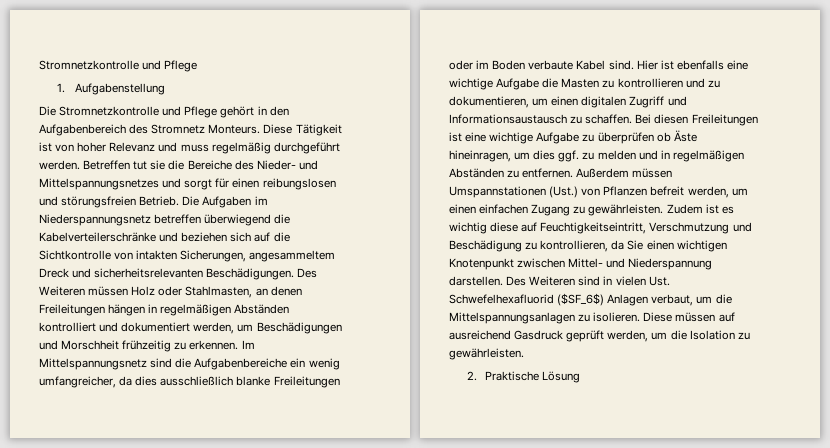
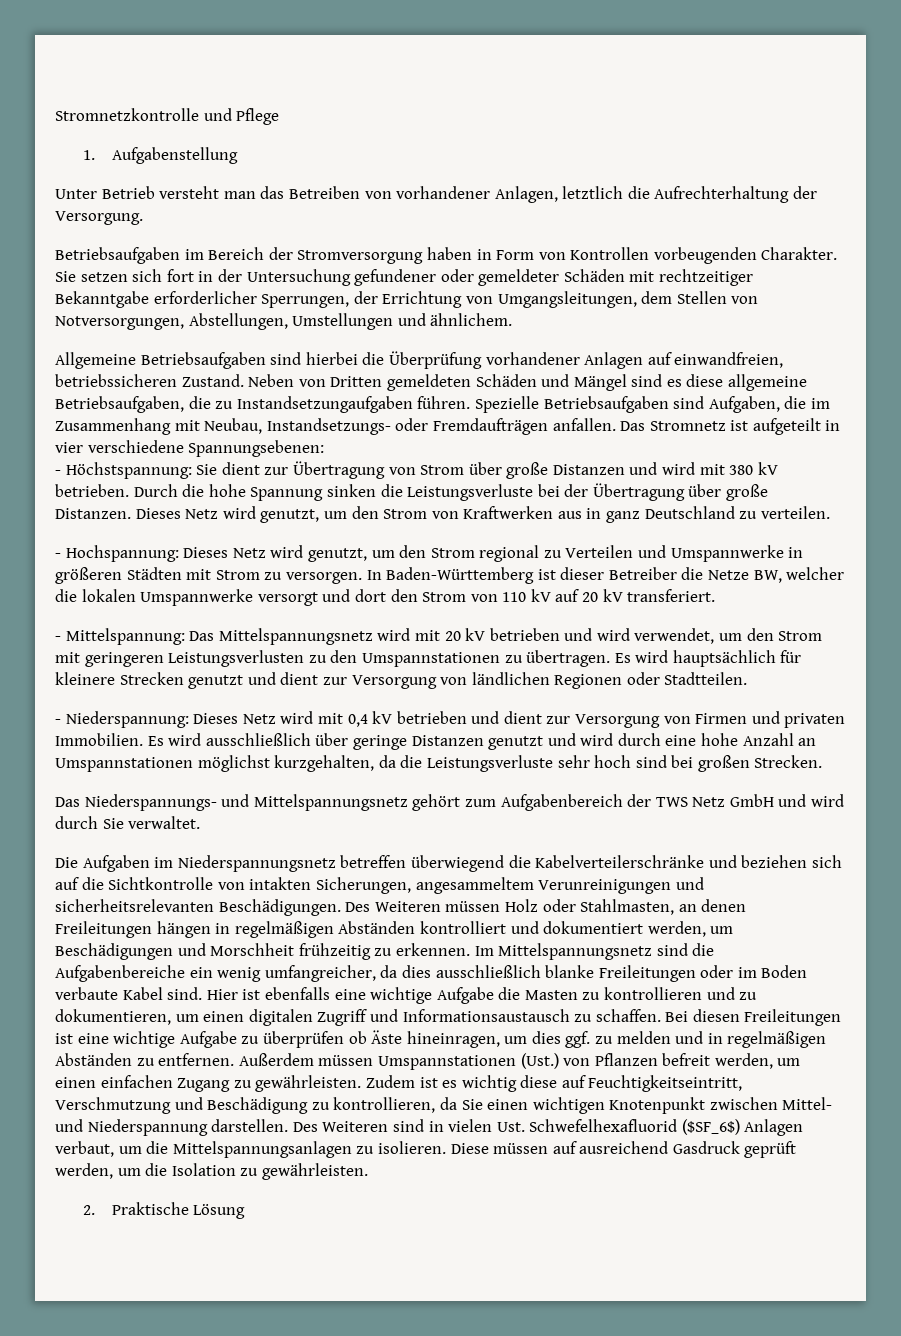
- Die Stromnetzkontrolle und Pflege gehört in den Aufgabenbereich des Stromnetz Monteurs. Diese Tätigkeit ist von hoher Relevanz und muss regelmäßig durchgeführt werden. Betreffen tut sie die Bereiche des Nieder- und Mittelspannungsnetzes und sorgt für einen reibungslosen und störungsfreien Betrieb. Die Aufgaben im Niederspannungsnetz betreffen überwiegend die Kabelverteilerschränke und beziehen sich auf die Sichtkontrolle von intakten Sicherungen, angesammeltem Dreck und sicherheitsrelevanten Beschädigungen.
+ Unter Betrieb versteht man das Betreiben von vorhandener Anlagen, letztlich die Aufrechterhaltung der Versorgung.
+ Betriebsaufgaben im Bereich der Stromversorgung haben in Form von Kontrollen vorbeugenden Charakter. Sie setzen sich fort in der Untersuchung gefundener oder gemeldeter Schäden mit rechtzeitiger Bekanntgabe erforderlicher Sperrungen, der Errichtung von Umgangsleitungen, dem Stellen von Notversorgungen, Abstellungen, Umstellungen und ähnlichem.
+ Allgemeine Betriebsaufgaben sind hierbei die Überprüfung vorhandener Anlagen auf einwandfreien, betriebssicheren Zustand. Neben von Dritten gemeldeten Schäden und Mängel sind es diese allgemeine Betriebsaufgaben, die zu Instandsetzungaufgaben führen. Spezielle Betriebsaufgaben sind Aufgaben, die im Zusammenhang mit Neubau, Instandsetzungs- oder Fremdaufträgen anfallen. Das Stromnetz ist aufgeteilt in vier verschiedene Spannungsebenen:
+ - Höchstspannung: Sie dient zur Übertragung von Strom über große Distanzen und wird mit 380 kV betrieben. Durch die hohe Spannung sinken die Leistungsverluste bei der Übertragung über große Distanzen. Dieses Netz wird genutzt, um den Strom von Kraftwerken aus in ganz Deutschland zu verteilen.
+ - Hochspannung: Dieses Netz wird genutzt, um den Strom regional zu Verteilen und Umspannwerke in größeren Städten mit Strom zu versorgen. In Baden-Württemberg ist dieser Betreiber die Netze BW, welcher die lokalen Umspannwerke versorgt und dort den Strom von 110 kV auf 20 kV transferiert.
+ - Mittelspannung: Das Mittelspannungsnetz wird mit 20 kV betrieben und wird verwendet, um den Strom mit geringeren Leistungsverlusten zu den Umspannstationen zu übertragen. Es wird hauptsächlich für kleinere Strecken genutzt und dient zur Versorgung von ländlichen Regionen oder Stadtteilen.
+ - Niederspannung: Dieses Netz wird mit 0,4 kV betrieben und dient zur Versorgung von Firmen und privaten Immobilien. Es wird ausschließlich über geringe Distanzen genutzt und wird durch eine hohe Anzahl an Umspannstationen möglichst kurzgehalten, da die Leistungsverluste sehr hoch sind bei großen Strecken.
+ Das Niederspannungs- und Mittelspannungsnetz gehört zum Aufgabenbereich der TWS Netz GmbH und wird durch Sie verwaltet.
+ Die Aufgaben im Niederspannungsnetz betreffen überwiegend die Kabelverteilerschränke und beziehen sich auf die Sichtkontrolle von intakten Sicherungen, angesammeltem Verunreinigungen und sicherheitsrelevanten Beschädigungen.

